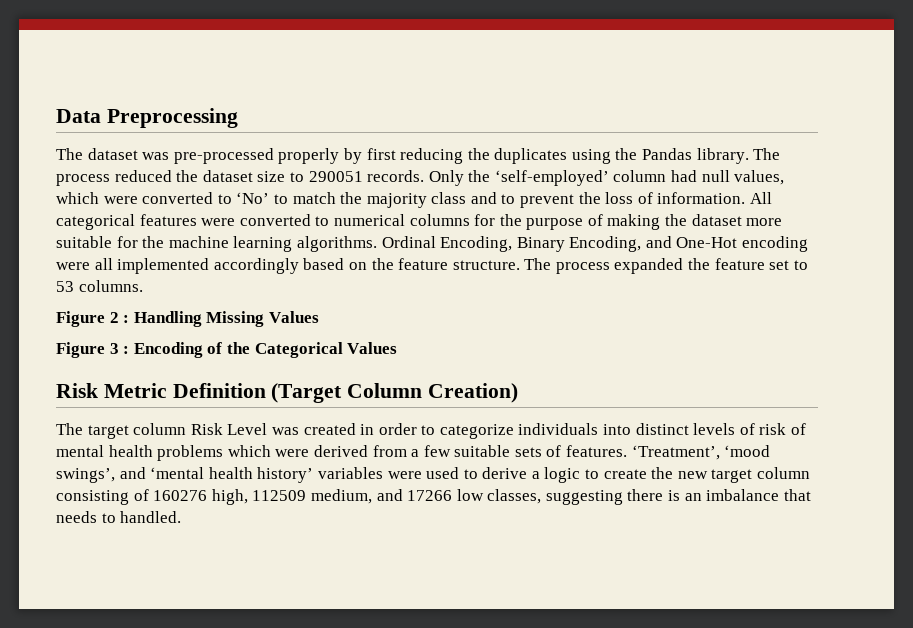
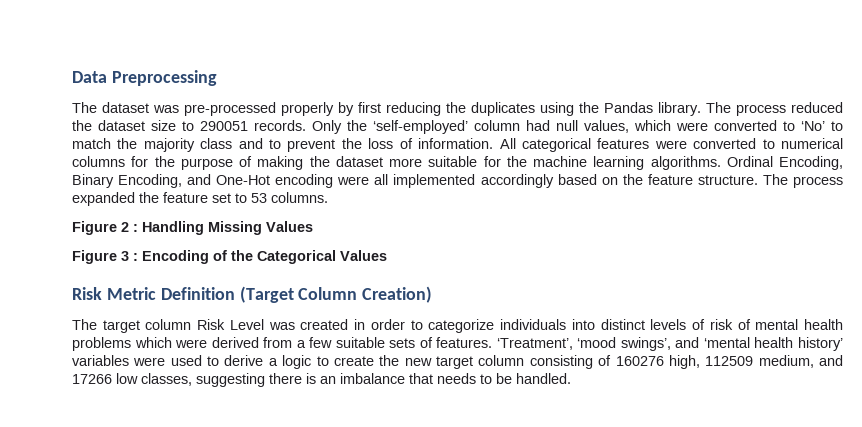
- ‘Treatment’, ‘mood swings’, and ‘mental health history’ variables were used to derive a logic to create the new target column consisting of 160276 high, 112509 medium, and 17266 low classes, suggesting there is an imbalance that needs to handled.
+ ‘Treatment’, ‘mood swings’, and ‘mental health history’ variables were used to derive a logic to create the new target column consisting of 160276 high, 112509 medium, and 17266 low classes, suggesting there is an imbalance that needs to be handled.

